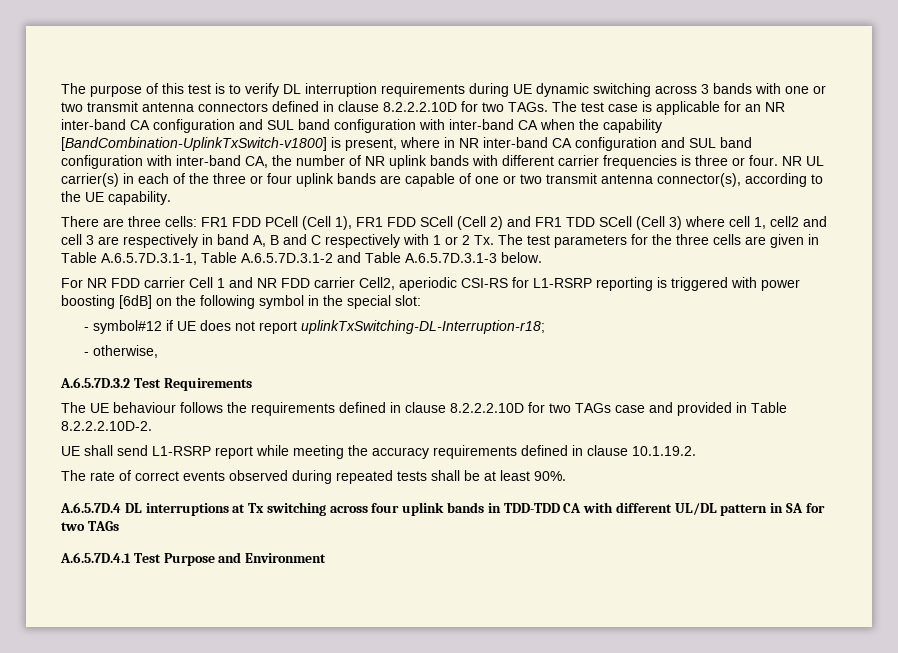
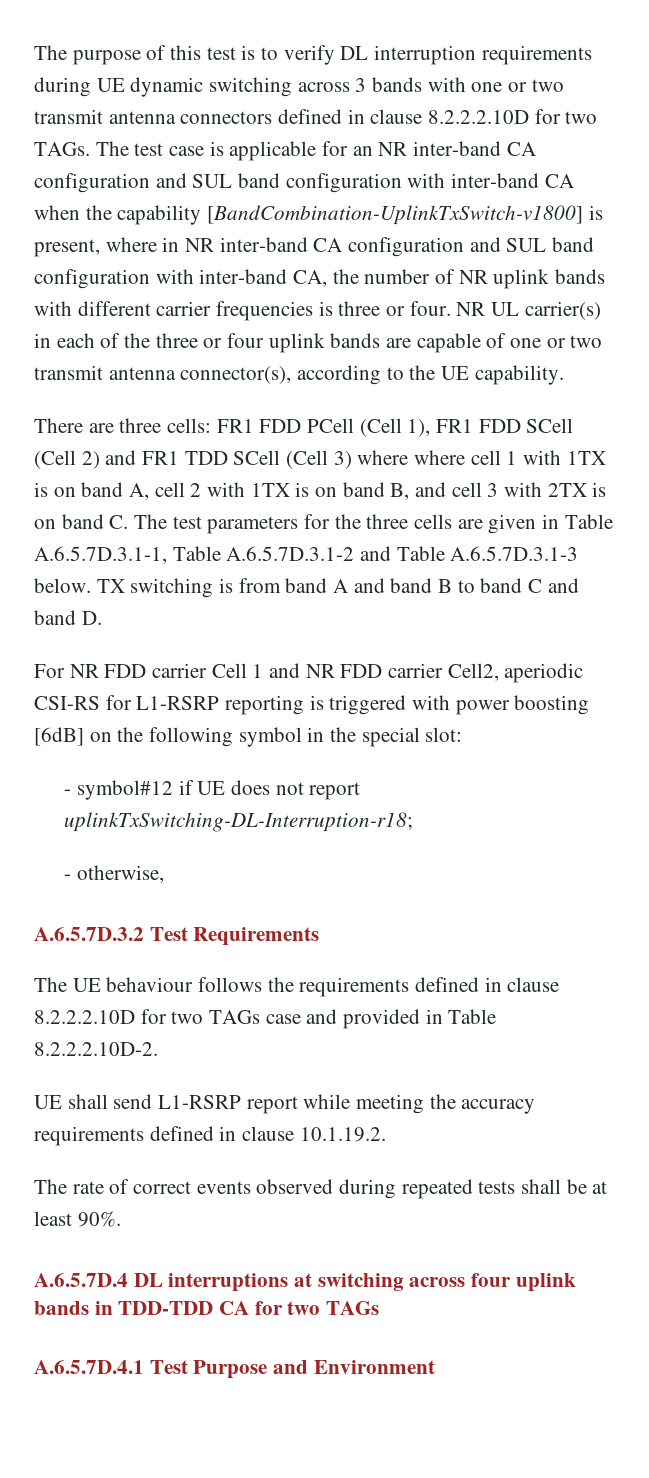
- There are three cells: FR1 FDD PCell (Cell 1), FR1 FDD SCell (Cell 2) and FR1 TDD SCell (Cell 3) where cell 1, cell2 and cell 3 are respectively in band A, B and C respectively with 1 or 2 Tx. The test parameters for the three cells are given in Table A.6.5.7D.3.1-1, Table A.6.5.7D.3.1-2 and Table A.6.5.7D.3.1-3 below.
+ There are three cells: FR1 FDD PCell (Cell 1), FR1 FDD SCell (Cell 2) and FR1 TDD SCell (Cell 3) where where cell 1 with 1TX is on band A, cell 2 with 1TX is on band B, and cell 3 with 2TX is on band C. The test parameters for the three cells are given in Table A.6.5.7D.3.1-1, Table A.6.5.7D.3.1-2 and Table A.6.5.7D.3.1-3 below. TX switching is from band A and band B to band C and band D.
- A.6.5.7D.4 DL interruptions at Tx switching across four uplink bands in TDD-TDD CA with different UL/DL pattern in SA for two TAGs
+ A.6.5.7D.4 DL interruptions at switching across four uplink bands in TDD-TDD CA for two TAGs

